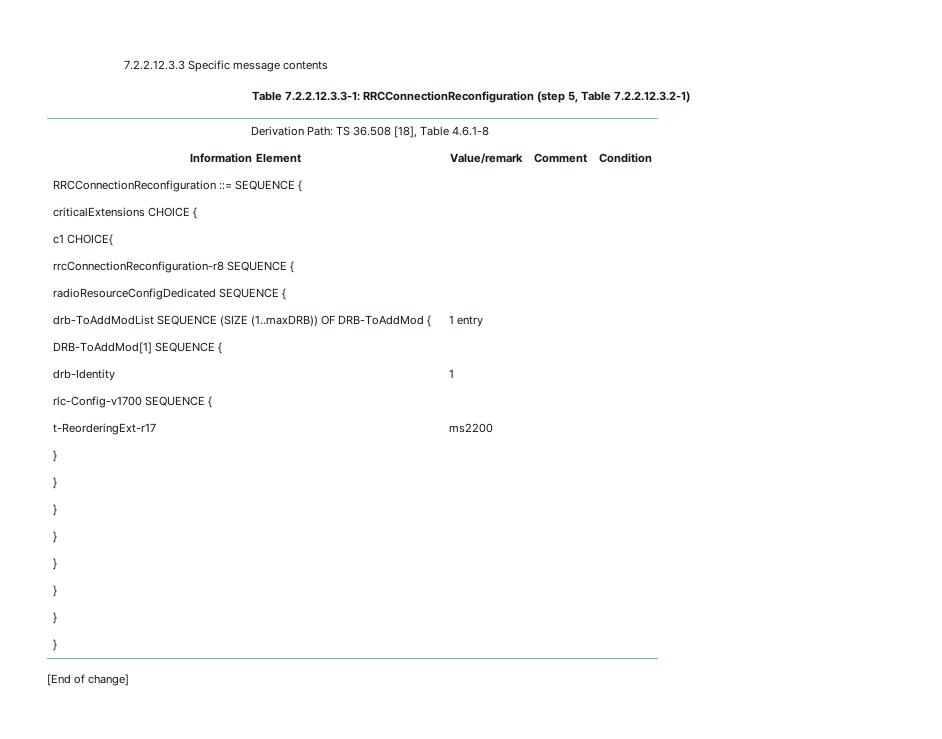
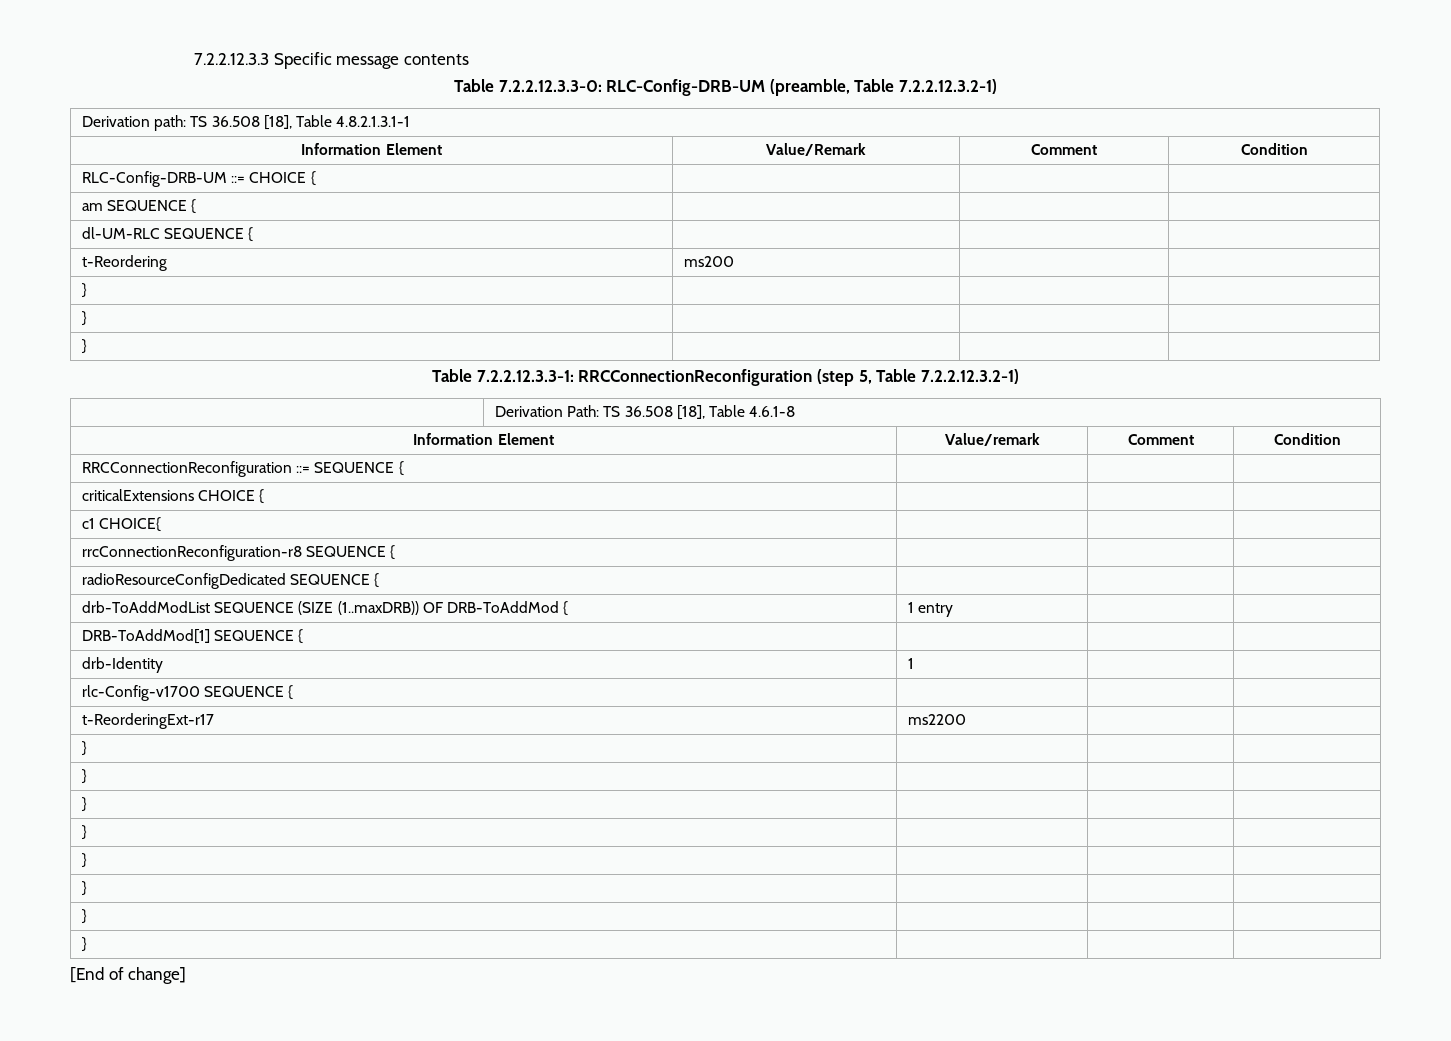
+ Table 7.2.2.12.3.3-0: RLC-Config-DRB-UM (preamble, Table 7.2.2.12.3.2-1)
+ Derivation path: TS 36.508 [18], Table 4.8.2.1.3.1-1
+ Information Element | Value/Remark | Comment | Condition
+ RLC-Config-DRB-UM ::= CHOICE { | | |
+ am SEQUENCE { | | |
+ dl-UM-RLC SEQUENCE { | | |
+ t-Reordering | ms200 | |
+ } | | |
+ } | | |
+ } | | |

